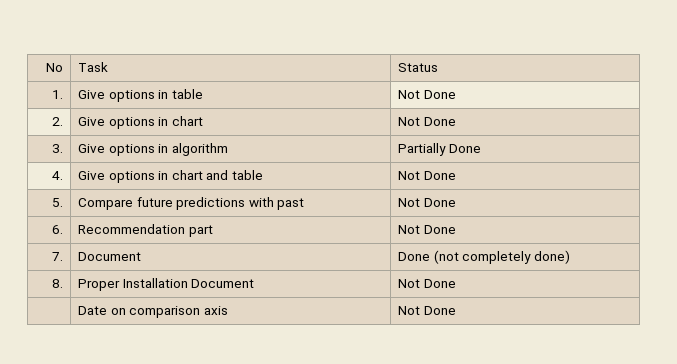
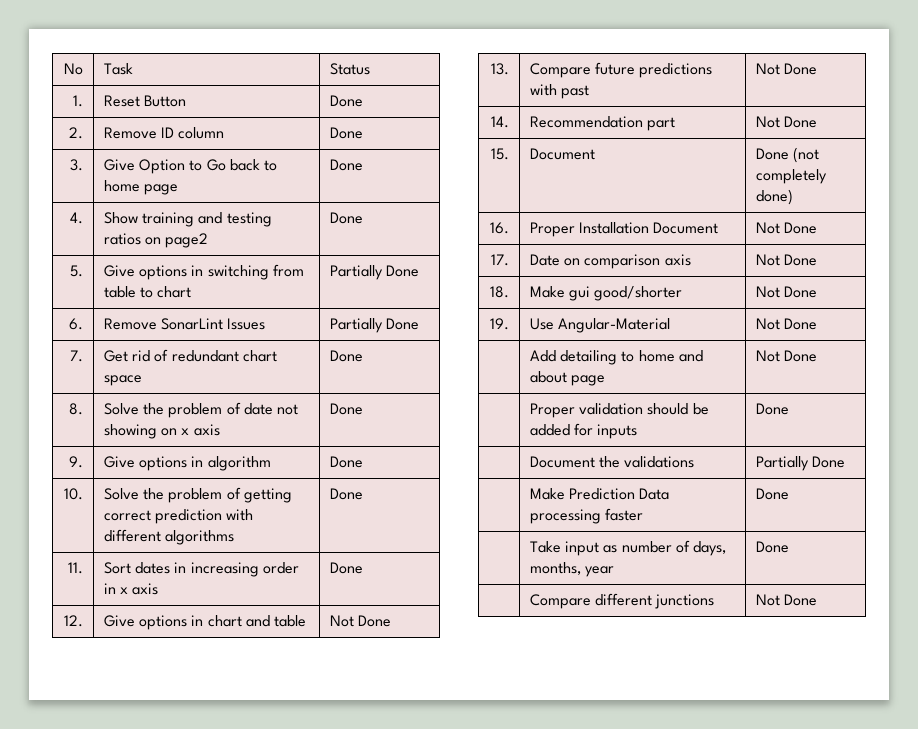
- 1. | Give options in table | Not Done
- 2. | Give options in chart | Not Done
- 3. | Give options in algorithm | Partially Done
- 4. | Give options in chart and table | Not Done
+ 1. | Reset Button | Done
+ 2. | Remove ID column | Done
+ 3. | Give Option to Go back to home page | Done
+ 4. | Show training and testing ratios on page2 | Done
+ 5. | Give options in switching from table to chart | Partially Done
+ 6. | Remove SonarLint Issues | Partially Done
+ 7. | Get rid of redundant chart space | Done
+ 8. | Solve the problem of date not showing on x axis | Done
+ 9. | Give options in algorithm | Done
+ 10. | Solve the problem of getting correct prediction with different algorithms | Done
+ 11. | Sort dates in increasing order in x axis | Done
+ 12. | Give options in chart and table | Not Done
- 5. | Compare future predictions with past | Not Done
+ 13. | Compare future predictions with past | Not Done
- 6. | Recommendation part | Not Done
+ 14. | Recommendation part | Not Done
- 7. | Document | Done (not completely done)
+ 15. | Document | Done (not completely done)
- 8. | Proper Installation Document | Not Done
+ 16. | Proper Installation Document | Not Done
- | Date on comparison axis | Not Done
+ 17. | Date on comparison axis | Not Done
+ 18. | Make gui good/shorter | Not Done
+ 19. | Use Angular-Material | Not Done
+ | Add detailing to home and about page | Not Done
+ | Proper validation should be added for inputs | Done
+ | Document the validations | Partially Done
+ | Make Prediction Data processing faster | Done
+ | Take input as number of days, months, year | Done
+ | Compare different junctions | Not Done

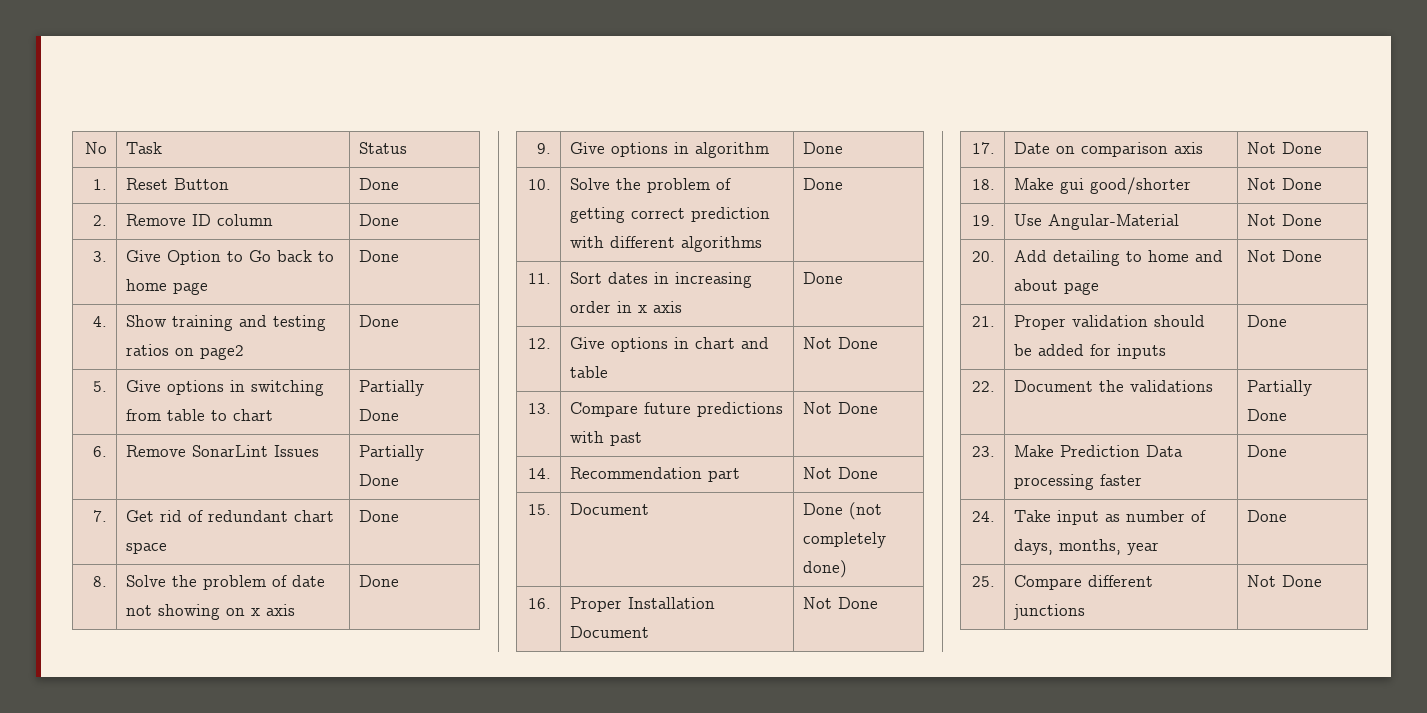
- | Add detailing to home and about page | Not Done
+ 20. | Add detailing to home and about page | Not Done
- | Proper validation should be added for inputs | Done
+ 21. | Proper validation should be added for inputs | Done
- | Document the validations | Partially Done
+ 22. | Document the validations | Partially Done
- | Make Prediction Data processing faster | Done
+ 23. | Make Prediction Data processing faster | Done
- | Take input as number of days, months, year | Done
+ 24. | Take input as number of days, months, year | Done
- | Compare different junctions | Not Done
+ 25. | Compare different junctions | Not Done

